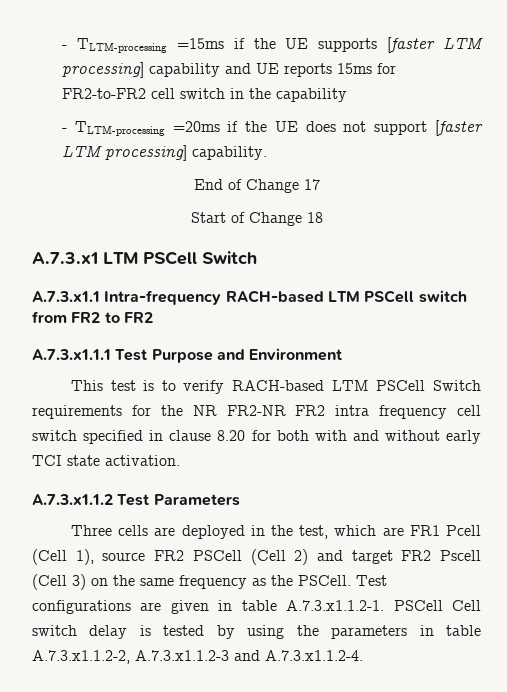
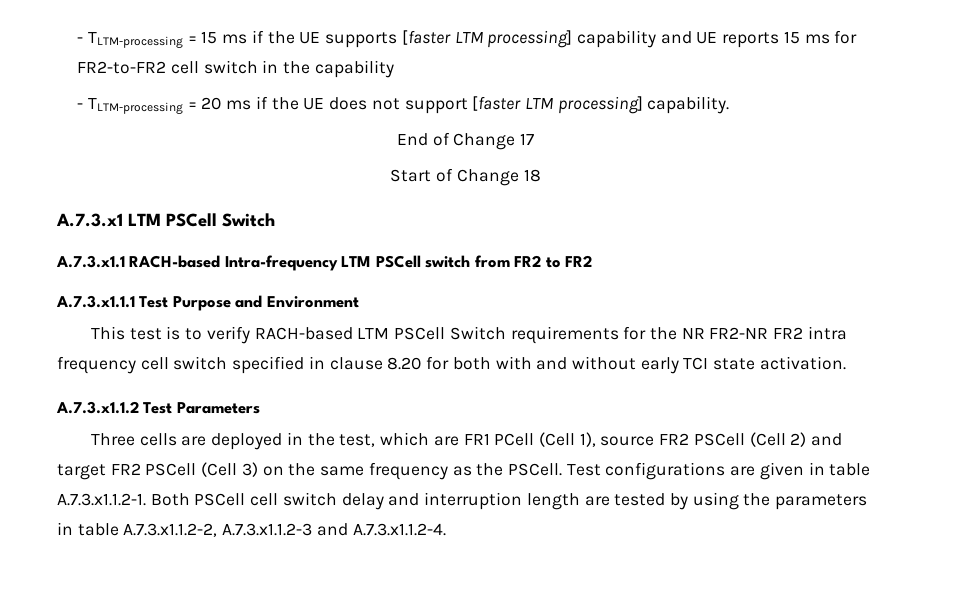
- - TLTM-processing =15ms if the UE supports [faster LTM processing] capability and UE reports 15ms for FR2-to-FR2 cell switch in the capability
+ - TLTM-processing = 15 ms if the UE supports [faster LTM processing] capability and UE reports 15 ms for FR2-to-FR2 cell switch in the capability
- - TLTM-processing =20ms if the UE does not support [faster LTM processing] capability.
+ - TLTM-processing = 20 ms if the UE does not support [faster LTM processing] capability.
- A.7.3.x1.1 Intra-frequency RACH-based LTM PSCell switch from FR2 to FR2
+ A.7.3.x1.1 RACH-based Intra-frequency LTM PSCell switch from FR2 to FR2
- Three cells are deployed in the test, which are FR1 Pcell (Cell 1), source FR2 PSCell (Cell 2) and target FR2 Pscell (Cell 3) on the same frequency as the PSCell.
+ Three cells are deployed in the test, which are FR1 PCell (Cell 1), source FR2 PSCell (Cell 2) and target FR2 PSCell (Cell 3) on the same frequency as the PSCell.
- Test configurations are given in table A.7.3.x1.1.2-1. PSCell Cell switch delay is tested by using the parameters in table A.7.3.x1.1.2-2, A.7.3.x1.1.2-3 and A.7.3.x1.1.2-4.
+ Test configurations are given in table A.7.3.x1.1.2-1. Both PSCell cell switch delay and interruption length are tested by using the parameters in table A.7.3.x1.1.2-2, A.7.3.x1.1.2-3 and A.7.3.x1.1.2-4.

